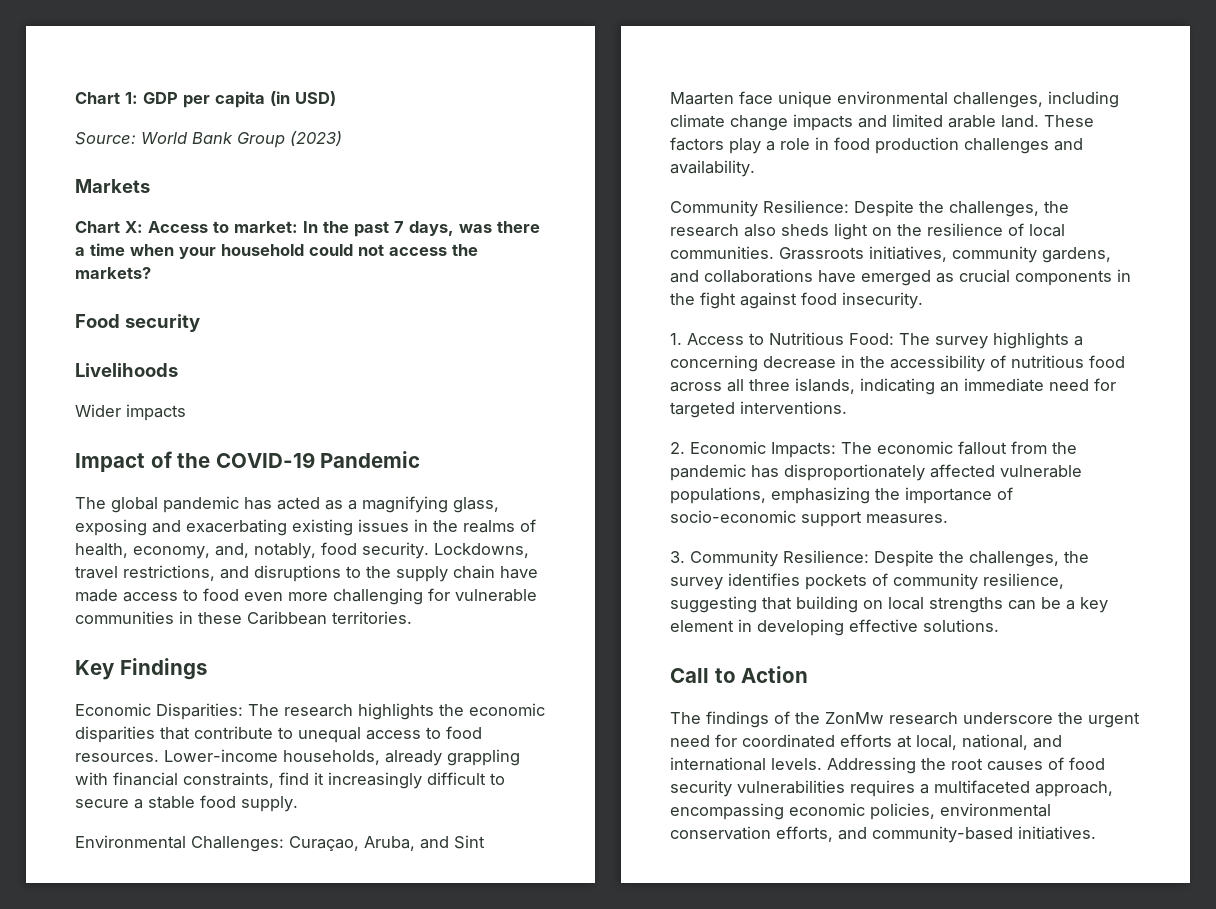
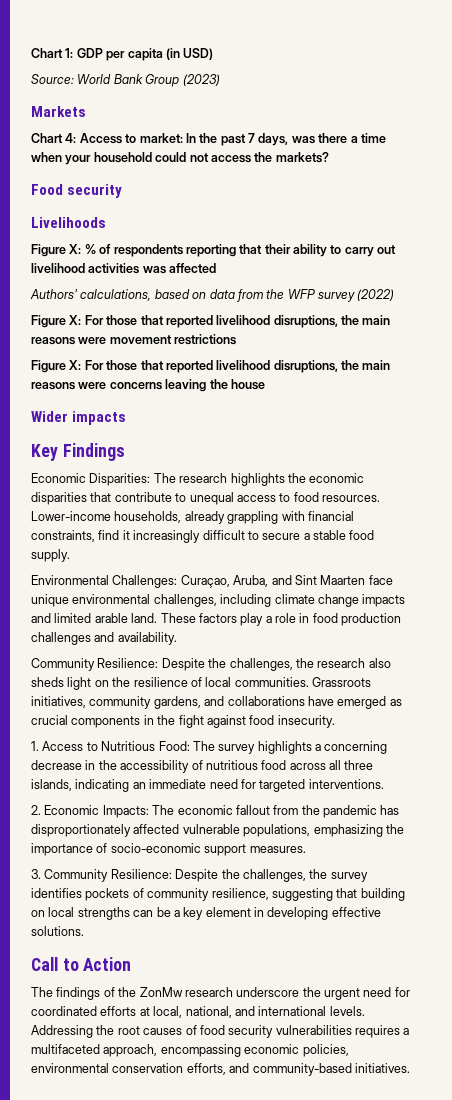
- Chart X: Access to market: In the past 7 days, was there a time when your household could not access the markets?
+ Chart 4: Access to market: In the past 7 days, was there a time when your household could not access the markets?
+ Figure X: % of respondents reporting that their ability to carry out livelihood activities was affected
+ Authors' calculations, based on data from the WFP survey (2022)
+ Figure X: For those that reported livelihood disruptions, the main reasons were movement restrictions
+ Figure X: For those that reported livelihood disruptions, the main reasons were concerns leaving the house
  Wider impacts
- Impact of the COVID-19 Pandemic
- The global pandemic has acted as a magnifying glass, exposing and exacerbating existing issues in the realms of health, economy, and, notably, food security. Lockdowns, travel restrictions, and disruptions to the supply chain have made access to food even more challenging for vulnerable communities in these Caribbean territories.

